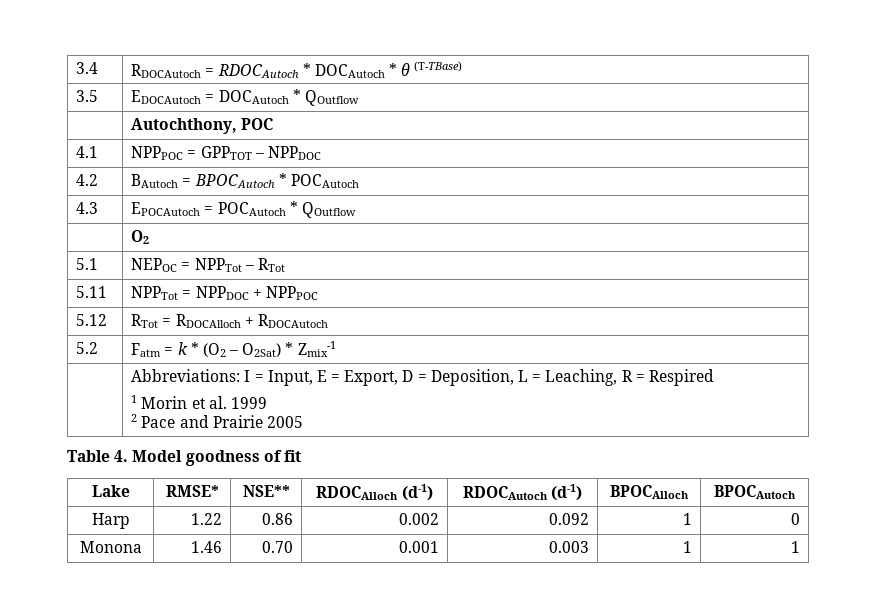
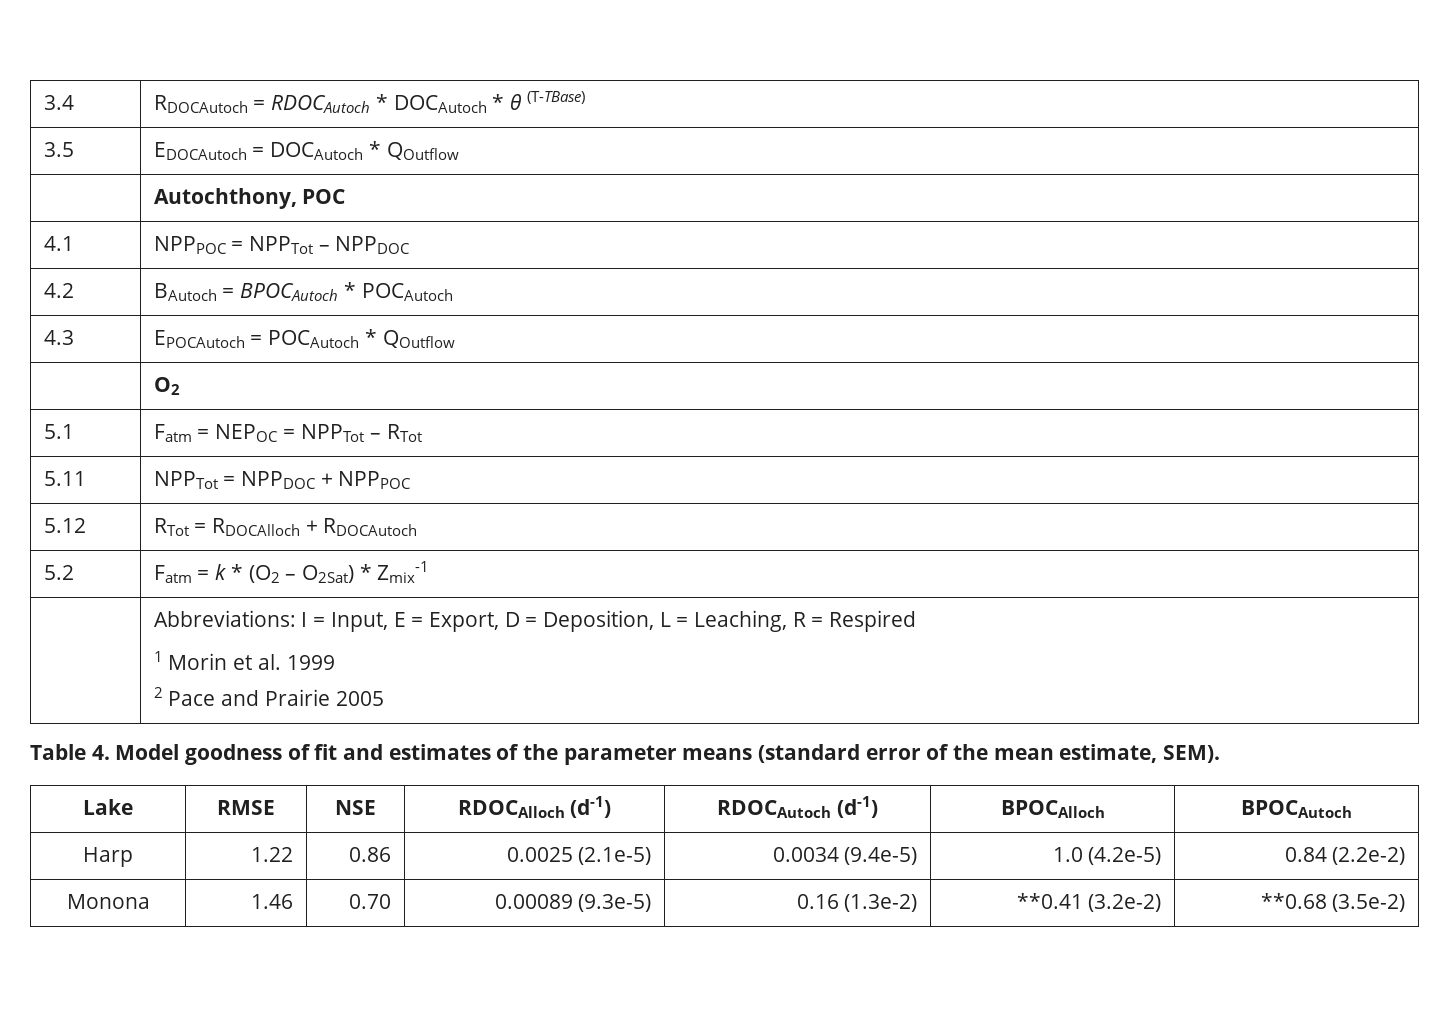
- 4.1 | NPPPOC = GPPTOT – NPPDOC
+ 4.1 | NPPPOC = NPPTot – NPPDOC
- 5.1 | NEPOC = NPPTot – RTot
+ 5.1 | Fatm = NEPOC = NPPTot – RTot
- Table 4. Model goodness of fit
+ Table 4. Model goodness of fit and estimates of the parameter means (standard error of the mean estimate, SEM).
- Lake | RMSE* | NSE** | RDOCAlloch (d-1) | RDOCAutoch (d-1) | BPOCAlloch | BPOCAutoch
+ Lake | RMSE | NSE | RDOCAlloch (d-1) | RDOCAutoch (d-1) | BPOCAlloch | BPOCAutoch
- Harp | 1.22 | 0.86 | 0.002 | 0.092 | 1 | 0
- Monona | 1.46 | 0.70 | 0.001 | 0.003 | 1 | 1
+ Harp | 1.22 | 0.86 | 0.0025 (2.1e-5) | 0.0034 (9.4e-5) | 1.0 (4.2e-5) | 0.84 (2.2e-2)
+ Monona | 1.46 | 0.70 | 0.00089 (9.3e-5) | 0.16 (1.3e-2) | **0.41 (3.2e-2) | **0.68 (3.5e-2)

